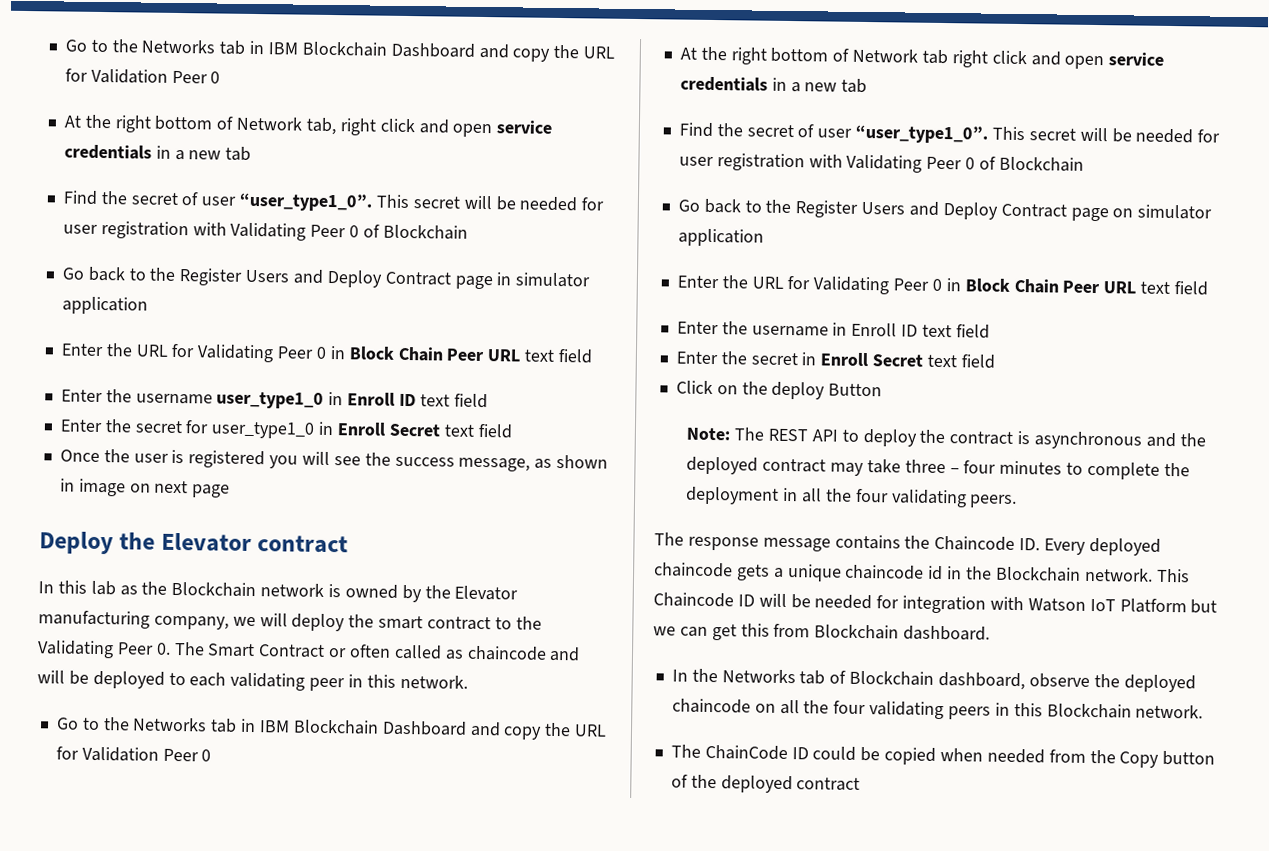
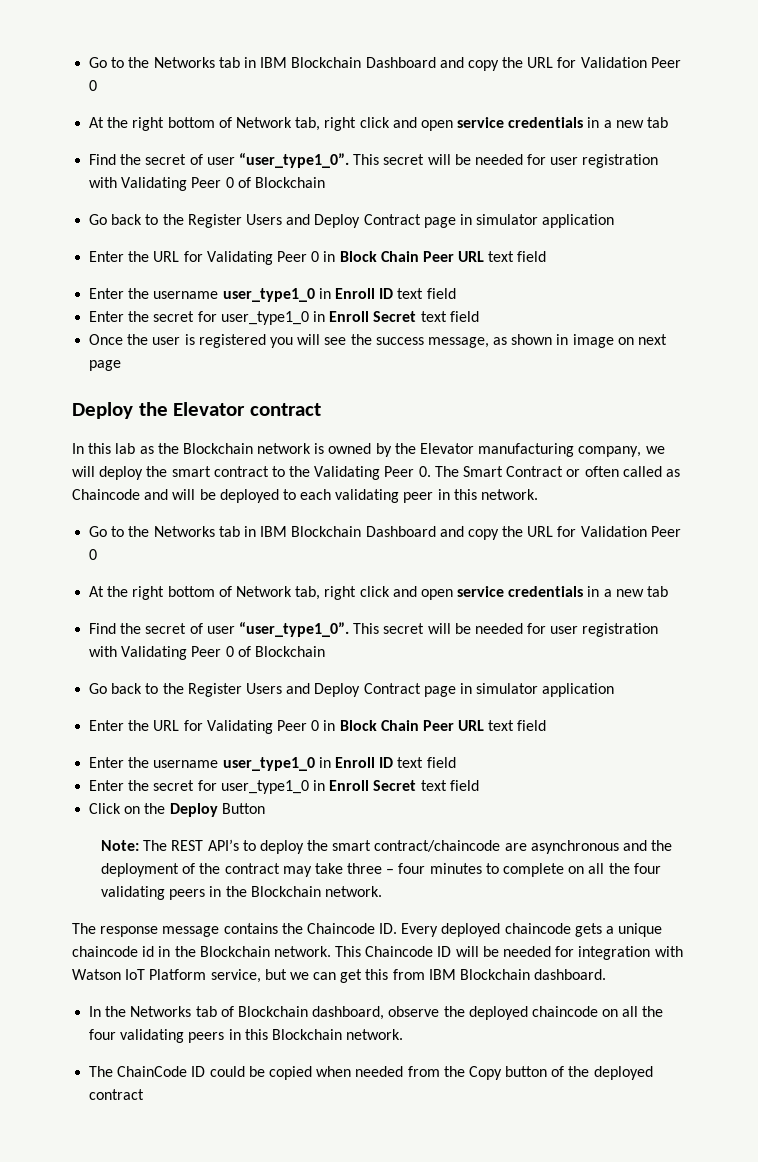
- In this lab as the Blockchain network is owned by the Elevator manufacturing company, we will deploy the smart contract to the Validating Peer 0. The Smart Contract or often called as chaincode and will be deployed to each validating peer in this network.
+ In this lab as the Blockchain network is owned by the Elevator manufacturing company, we will deploy the smart contract to the Validating Peer 0. The Smart Contract or often called as Chaincode and will be deployed to each validating peer in this network.
  Go to the Networks tab in IBM Blockchain Dashboard and copy the URL for Validation Peer 0
- At the right bottom of Network tab right click and open service credentials in a new tab
+ At the right bottom of Network tab, right click and open service credentials in a new tab
  Find the secret of user “user_type1_0”. This secret will be needed for user registration with Validating Peer 0 of Blockchain
- Go back to the Register Users and Deploy Contract page on simulator application
+ Go back to the Register Users and Deploy Contract page in simulator application
  Enter the URL for Validating Peer 0 in Block Chain Peer URL text field
- Enter the username in Enroll ID text field
- Enter the secret in Enroll Secret text field
+ Enter the username user_type1_0 in Enroll ID text field
+ Enter the secret for user_type1_0 in Enroll Secret text field
- Click on the deploy Button
+ Click on the Deploy Button
- Note: The REST API to deploy the contract is asynchronous and the deployed contract may take three – four minutes to complete the deployment in all the four validating peers.
+ Note: The REST API’s to deploy the smart contract/chaincode are asynchronous and the deployment of the contract may take three – four minutes to complete on all the four validating peers in the Blockchain network.
- This Chaincode ID will be needed for integration with Watson IoT Platform but we can get this from Blockchain dashboard.
+ This Chaincode ID will be needed for integration with Watson IoT Platform service, but we can get this from IBM Blockchain dashboard.

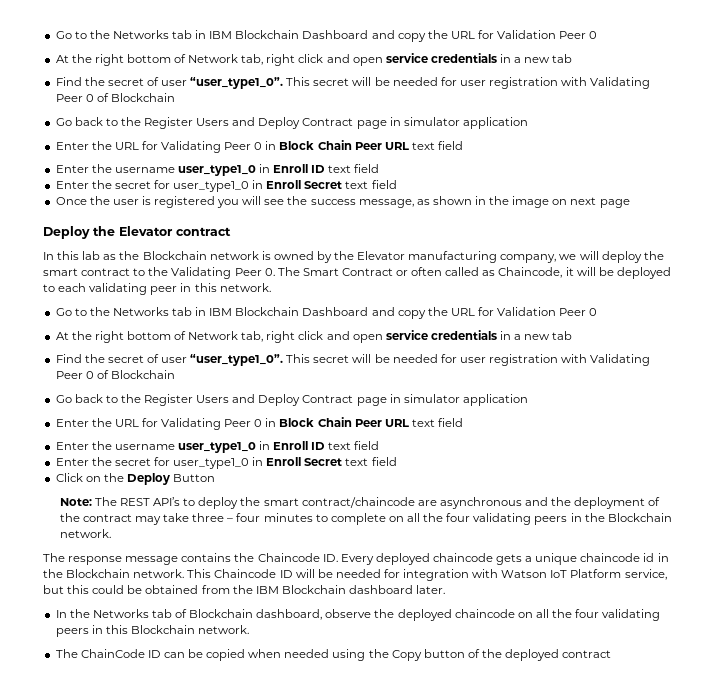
- Once the user is registered you will see the success message, as shown in image on next page
+ Once the user is registered you will see the success message, as shown in the image on next page
- In this lab as the Blockchain network is owned by the Elevator manufacturing company, we will deploy the smart contract to the Validating Peer 0. The Smart Contract or often called as Chaincode and will be deployed to each validating peer in this network.
+ In this lab as the Blockchain network is owned by the Elevator manufacturing company, we will deploy the smart contract to the Validating Peer 0. The Smart Contract or often called as Chaincode, it will be deployed to each validating peer in this network.
- This Chaincode ID will be needed for integration with Watson IoT Platform service, but we can get this from IBM Blockchain dashboard.
+ This Chaincode ID will be needed for integration with Watson IoT Platform service, but this could be obtained from the IBM Blockchain dashboard later.
- The ChainCode ID could be copied when needed from the Copy button of the deployed contract
+ The ChainCode ID can be copied when needed using the Copy button of the deployed contract

